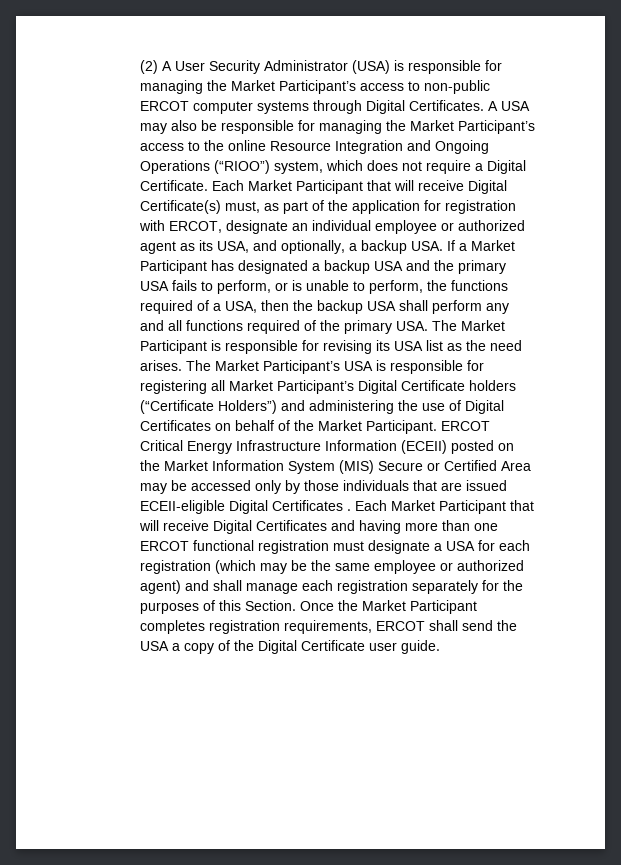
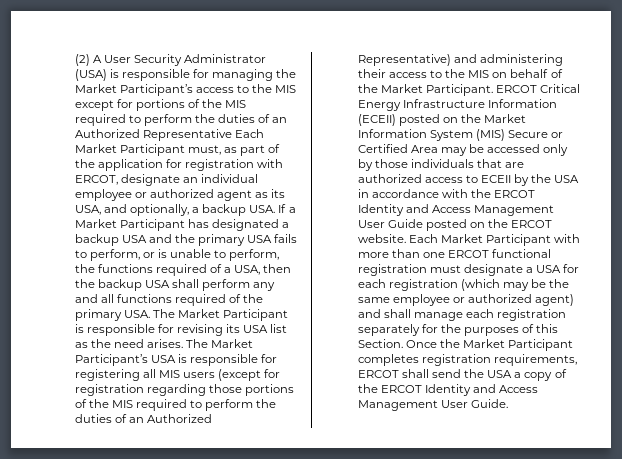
- (2) A User Security Administrator (USA) is responsible for managing the Market Participant’s access to non-public ERCOT computer systems through Digital Certificates. A USA may also be responsible for managing the Market Participant’s access to the online Resource Integration and Ongoing Operations (“RIOO”) system, which does not require a Digital Certificate. Each Market Participant that will receive Digital Certificate(s) must, as part of the application for registration with ERCOT, designate an individual employee or authorized agent as its USA, and optionally, a backup USA. If a Market Participant has designated a backup USA and the primary USA fails to perform, or is unable to perform, the functions required of a USA, then the backup USA shall perform any and all functions required of the primary USA. The Market Participant is responsible for revising its USA list as the need arises.
+ (2) A User Security Administrator (USA) is responsible for managing the Market Participant’s access to the MIS except for portions of the MIS required to perform the duties of an Authorized Representative Each Market Participant must, as part of the application for registration with ERCOT, designate an individual employee or authorized agent as its USA, and optionally, a backup USA. If a Market Participant has designated a backup USA and the primary USA fails to perform, or is unable to perform, the functions required of a USA, then the backup USA shall perform any and all functions required of the primary USA. The Market Participant is responsible for revising its USA list as the need arises.
- The Market Participant’s USA is responsible for registering all Market Participant’s Digital Certificate holders (“Certificate Holders”) and administering the use of Digital Certificates on behalf of the Market Participant.
+ The Market Participant’s USA is responsible for registering all MIS users (except for registration regarding those portions of the MIS required to perform the duties of an Authorized Representative) and administering their access to the MIS on behalf of the Market Participant.
- ERCOT Critical Energy Infrastructure Information (ECEII) posted on the Market Information System (MIS) Secure or Certified Area may be accessed only by those individuals that are issued ECEII-eligible Digital Certificates . Each Market Participant that will receive Digital Certificates and having more than one ERCOT functional registration must designate a USA for each registration (which may be the same employee or authorized agent) and shall manage each registration separately for the purposes of this Section.
+ ERCOT Critical Energy Infrastructure Information (ECEII) posted on the Market Information System (MIS) Secure or Certified Area may be accessed only by those individuals that are authorized access to ECEII by the USA in accordance with the ERCOT Identity and Access Management User Guide posted on the ERCOT website. Each Market Participant with more than one ERCOT functional registration must designate a USA for each registration (which may be the same employee or authorized agent) and shall manage each registration separately for the purposes of this Section.
- Once the Market Participant completes registration requirements, ERCOT shall send the USA a copy of the Digital Certificate user guide.
+ Once the Market Participant completes registration requirements, ERCOT shall send the USA a copy of the ERCOT Identity and Access Management User Guide.

